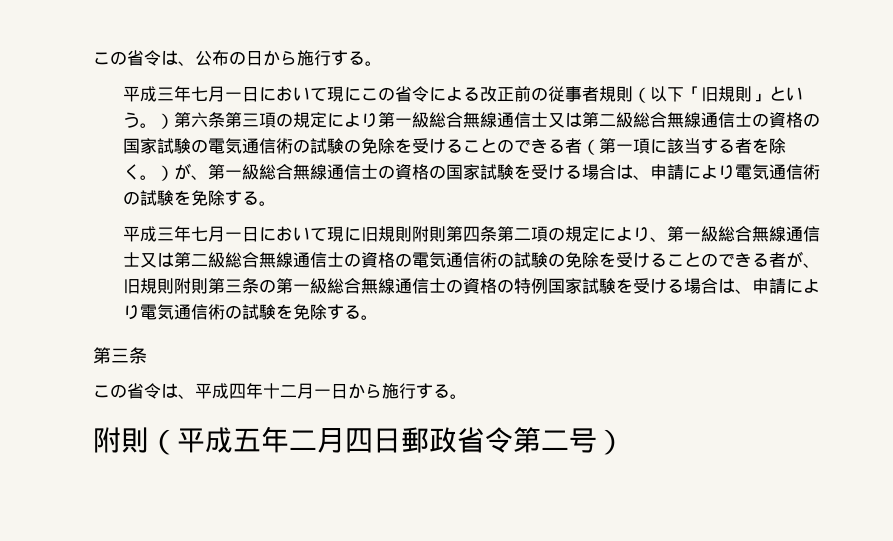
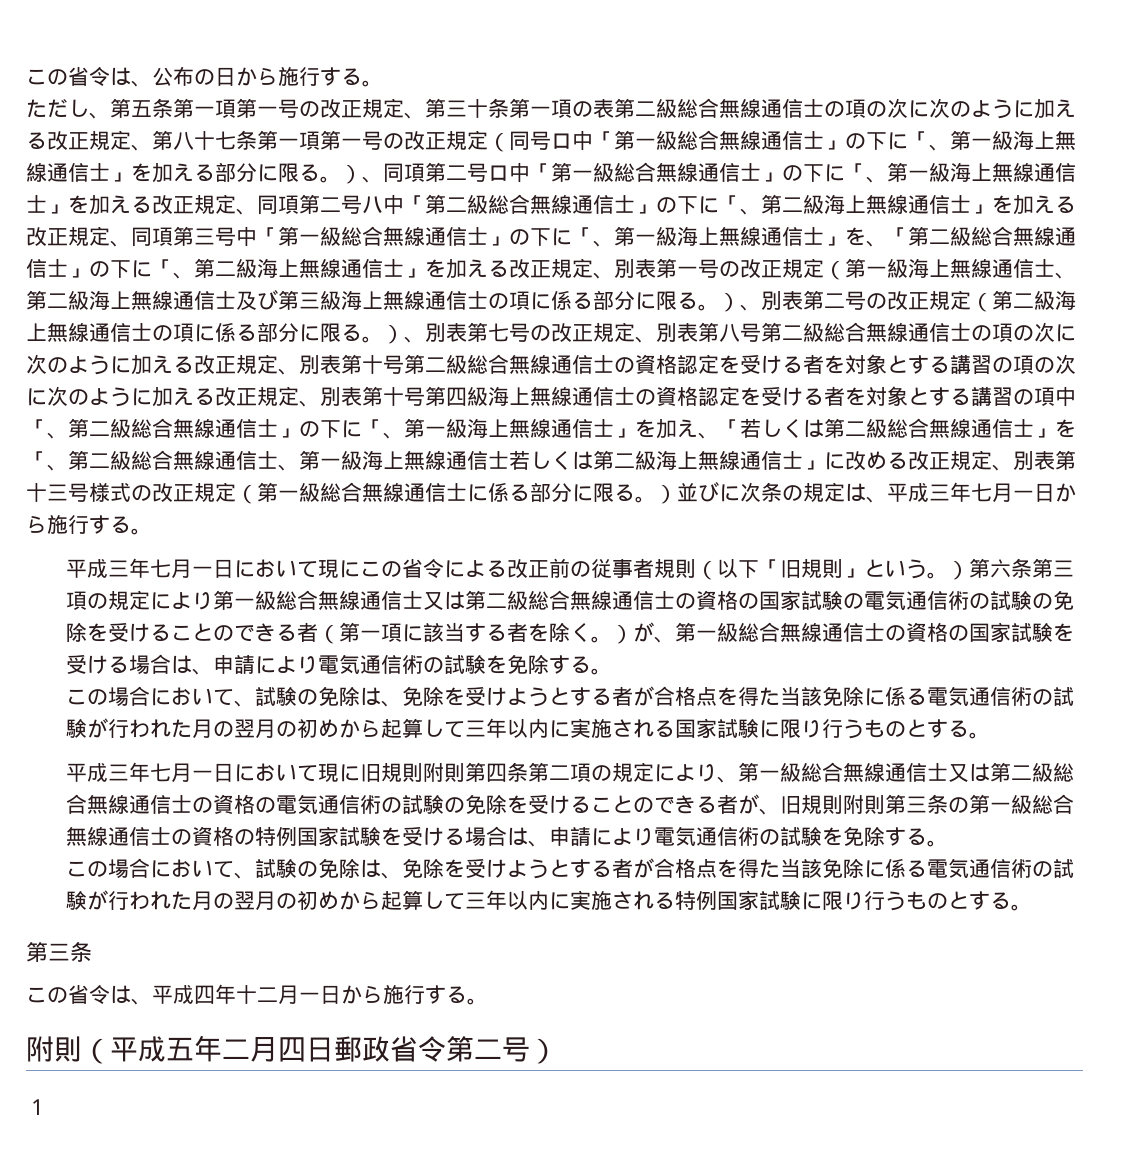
+ ただし、第五条第一項第一号の改正規定、第三十条第一項の表第二級総合無線通信士の項の次に次のように加える改正規定、第八十七条第一項第一号の改正規定（同号ロ中「第一級総合無線通信士」の下に「、第一級海上無線通信士」を加える部分に限る。）、同項第二号ロ中「第一級総合無線通信士」の下に「、第一級海上無線通信士」を加える改正規定、同項第二号ハ中「第二級総合無線通信士」の下に「、第二級海上無線通信士」を加える改正規定、同項第三号中「第一級総合無線通信士」の下に「、第一級海上無線通信士」を、「第二級総合無線通信士」の下に「、第二級海上無線通信士」を加える改正規定、別表第一号の改正規定（第一級海上無線通信士、第二級海上無線通信士及び第三級海上無線通信士の項に係る部分に限る。）、別表第二号の改正規定（第二級海上無線通信士の項に係る部分に限る。）、別表第七号の改正規定、別表第八号第二級総合無線通信士の項の次に次のように加える改正規定、別表第十号第二級総合無線通信士の資格認定を受ける者を対象とする講習の項の次に次のように加える改正規定、別表第十号第四級海上無線通信士の資格認定を受ける者を対象とする講習の項中「、第二級総合無線通信士」の下に「、第一級海上無線通信士」を加え、「若しくは第二級総合無線通信士」を「、第二級総合無線通信士、第一級海上無線通信士若しくは第二級海上無線通信士」に改める改正規定、別表第十三号様式の改正規定（第一級総合無線通信士に係る部分に限る。）並びに次条の規定は、平成三年七月一日から施行する。
+ この場合において、試験の免除は、免除を受けようとする者が合格点を得た当該免除に係る電気通信術の試験が行われた月の翌月の初めから起算して三年以内に実施される国家試験に限り行うものとする。
+ この場合において、試験の免除は、免除を受けようとする者が合格点を得た当該免除に係る電気通信術の試験が行われた月の翌月の初めから起算して三年以内に実施される特例国家試験に限り行うものとする。
+ １

